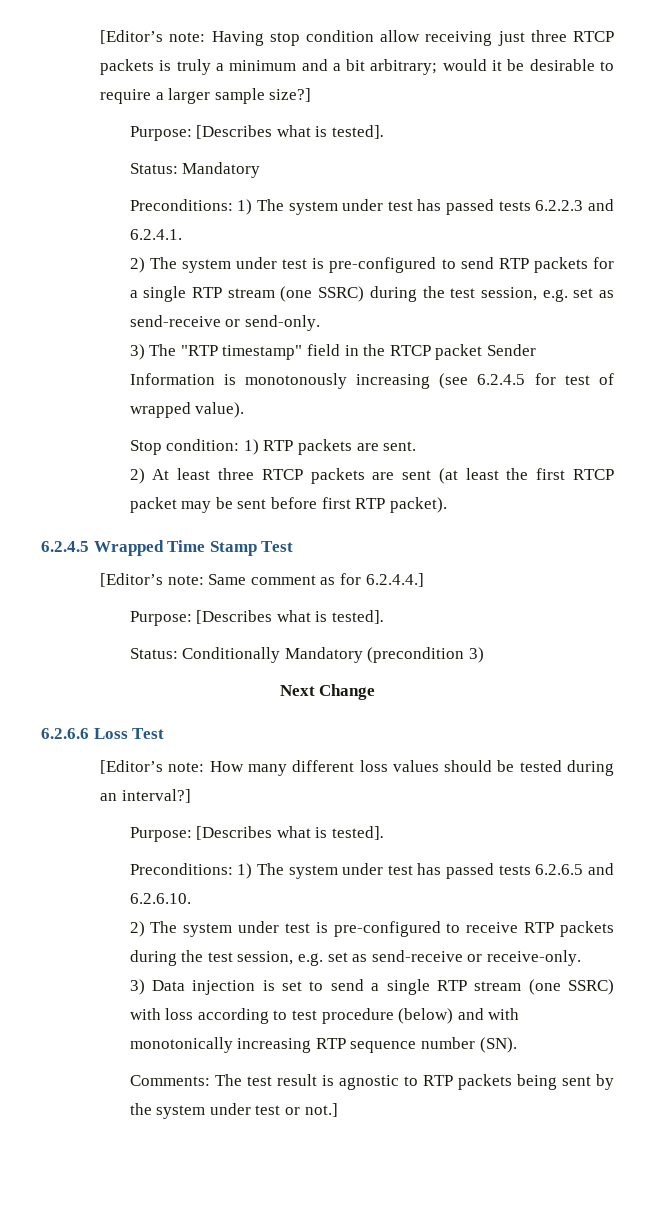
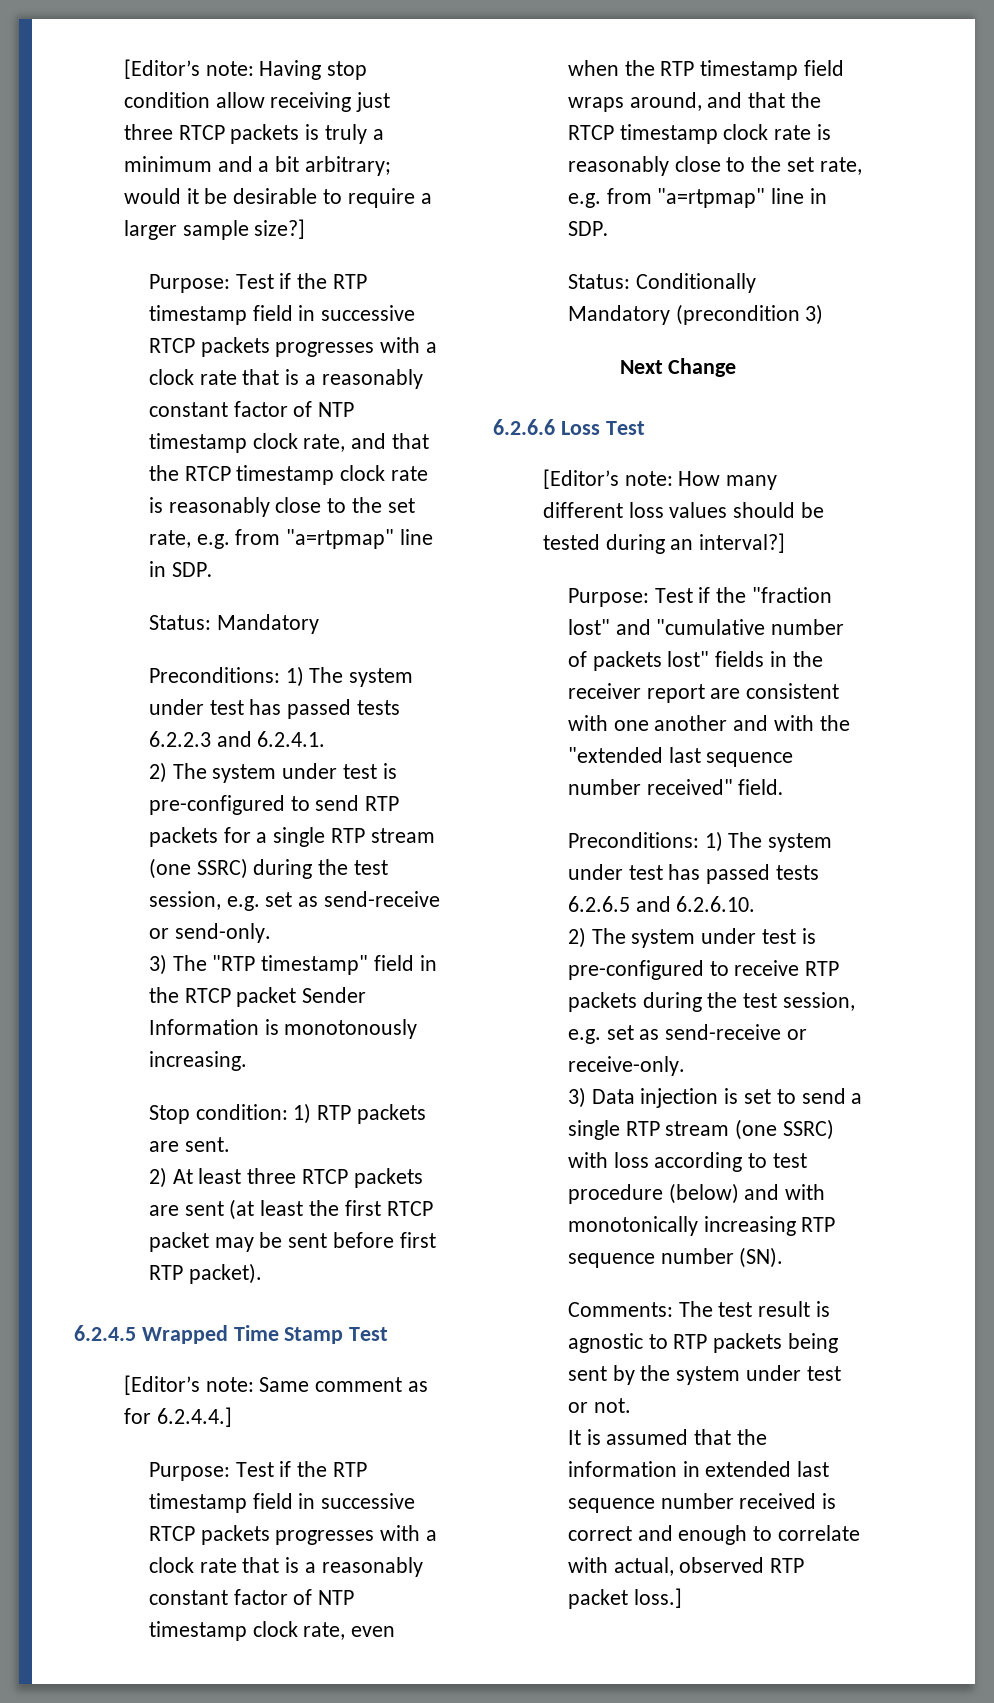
  [Editor’s note: Having stop condition allow receiving just three RTCP packets is truly a minimum and a bit arbitrary; would it be desirable to require a larger sample size?]
- Purpose: [Describes what is tested].
+ Purpose: Test if the RTP timestamp field in successive RTCP packets progresses with a clock rate that is a reasonably constant factor of NTP timestamp clock rate, and that the RTCP timestamp clock rate is reasonably close to the set rate, e.g. from "a=rtpmap" line in SDP.
- 3) The "RTP timestamp" field in the RTCP packet Sender Information is monotonously increasing (see 6.2.4.5 for test of wrapped value).
+ 3) The "RTP timestamp" field in the RTCP packet Sender Information is monotonously increasing.
  [Editor’s note: Same comment as for 6.2.4.4.]
- Purpose: [Describes what is tested].
+ Purpose: Test if the RTP timestamp field in successive RTCP packets progresses with a clock rate that is a reasonably constant factor of NTP timestamp clock rate, even when the RTP timestamp field wraps around, and that the RTCP timestamp clock rate is reasonably close to the set rate, e.g. from "a=rtpmap" line in SDP.
  [Editor’s note: How many different loss values should be tested during an interval?]
- Purpose: [Describes what is tested].
+ Purpose: Test if the "fraction lost" and "cumulative number of packets lost" fields in the receiver report are consistent with one another and with the "extended last sequence number received" field.
- Comments: The test result is agnostic to RTP packets being sent by the system under test or not.]
+ Comments: The test result is agnostic to RTP packets being sent by the system under test or not.
+ It is assumed that the information in extended last sequence number received is correct and enough to correlate with actual, observed RTP packet loss.]

